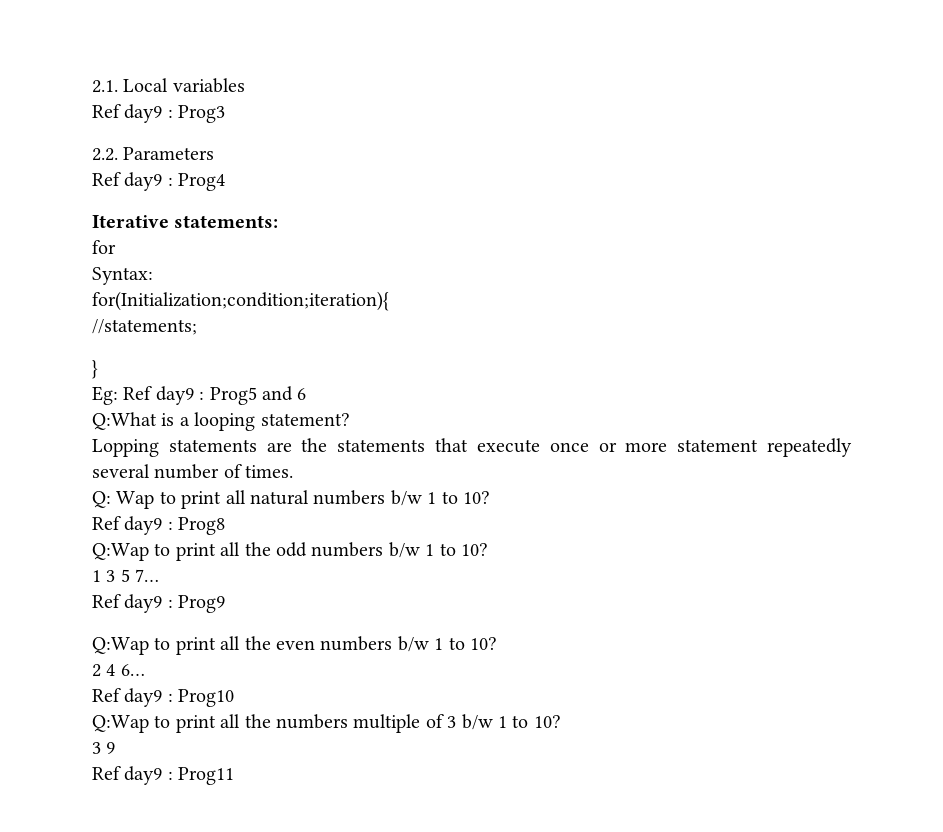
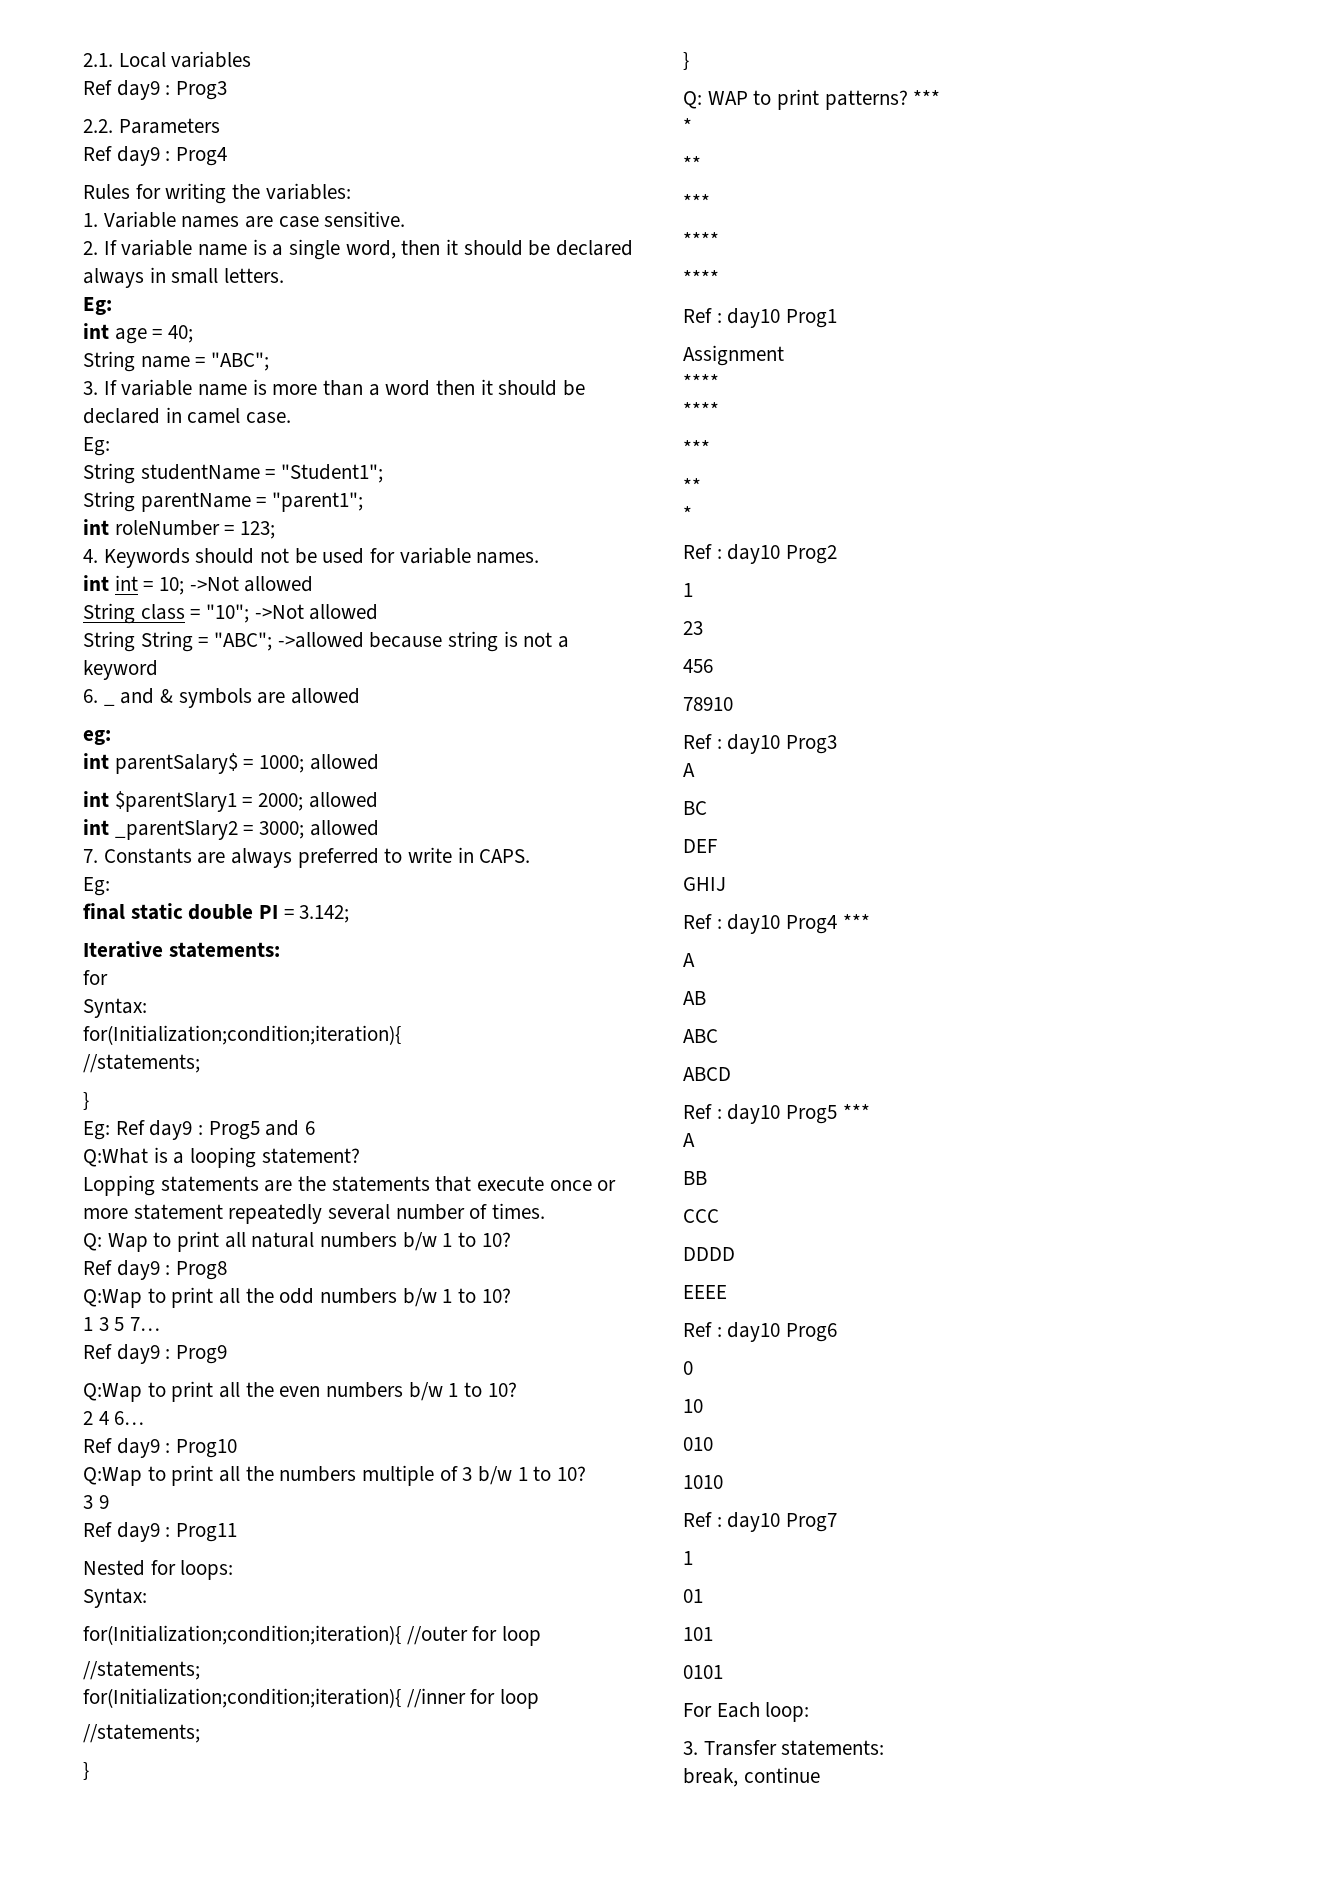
+ Rules for writing the variables:
+ 1. Variable names are case sensitive.
+ 2. If variable name is a single word, then it should be declared always in small letters.
+ Eg:
+ int age = 40;
+ String name = "ABC";
+ 3. If variable name is more than a word then it should be declared in camel case.
+ Eg:
+ String studentName = "Student1";
+ String parentName = "parent1";
+ int roleNumber = 123;
+ 4. Keywords should not be used for variable names.
+ int int = 10; ->Not allowed
+ String class = "10"; ->Not allowed
+ String String = "ABC"; ->allowed because string is not a keyword
+ 6. _ and & symbols are allowed
+ eg:
+ int parentSalary$ = 1000; allowed
+ int $parentSlary1 = 2000; allowed
+ int _parentSlary2 = 3000; allowed
+ 7. Constants are always preferred to write in CAPS.
+ Eg:
+ final static double PI = 3.142;
+ Nested for loops:
+ Syntax:
+ for(Initialization;condition;iteration){ //outer for loop
+ //statements;
+ for(Initialization;condition;iteration){ //inner for loop
+ //statements;
+ }
+ }
+ Q: WAP to print patterns? ***
+ *
+ **
+ ***
+ ****
+ ****
+ Ref : day10 Prog1
+ Assignment
+ ****
+ ****
+ ***
+ **
+ *
+ Ref : day10 Prog2
+ 1
+ 23
+ 456
+ 78910
+ Ref : day10 Prog3
+ A
+ BC
+ DEF
+ GHIJ
+ Ref : day10 Prog4 ***
+ A
+ AB
+ ABC
+ ABCD
+ Ref : day10 Prog5 ***
+ A
+ BB
+ CCC
+ DDDD
+ EEEE
+ Ref : day10 Prog6
+ 0
+ 10
+ 010
+ 1010
+ Ref : day10 Prog7
+ 1
+ 01
+ 101
+ 0101
+ For Each loop:
+ 3. Transfer statements:
+ break, continue

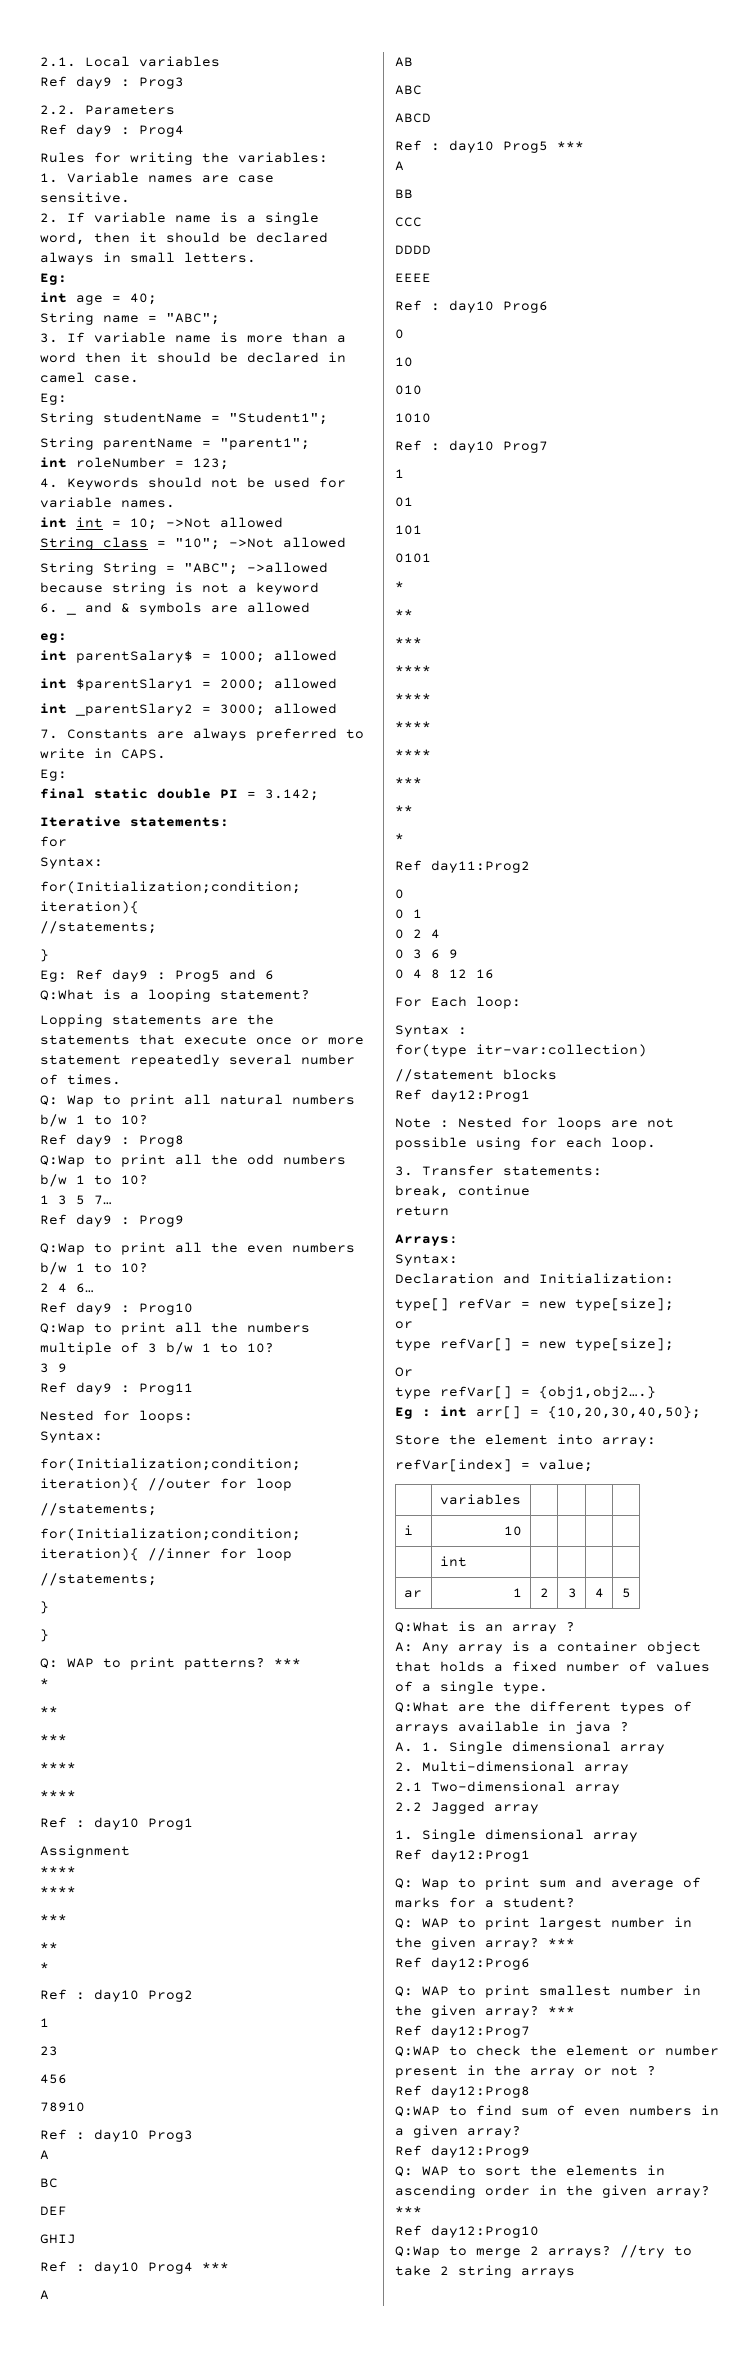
  0101
+ *
+ **
+ ***
+ ****
+ ****
+ ****
+ ****
+ ***
+ **
+ *
+ Ref day11:Prog2
+ 0
+ 0 1
+ 0 2 4
+ 0 3 6 9
+ 0 4 8 12 16
  For Each loop:
+ Syntax :
+ for(type itr-var:collection)
+ //statement blocks
+ Ref day12:Prog1
+ Note : Nested for loops are not possible using for each loop.
+ return
+ Arrays:
+ Syntax:
+ Declaration and Initialization:
+ type[] refVar = new type[size];
+ or
+ type refVar[] = new type[size];
+ Or
+ type refVar[] = {obj1,obj2….}
+ Eg : int arr[] = {10,20,30,40,50};
+ Store the element into array:
+ refVar[index] = value;
+ | variables | | | |
+ i | 10 | | | |
+ | int | | | |
+ ar | 1 | 2 | 3 | 4 | 5
+ Q:What is an array ?
+ A: Any array is a container object that holds a fixed number of values of a single type.
+ Q:What are the different types of arrays available in java ?
+ A. 1. Single dimensional array
+ 2. Multi-dimensional array
+ 2.1 Two-dimensional array
+ 2.2 Jagged array
+ 1. Single dimensional array
+ Ref day12:Prog1
+ Q: Wap to print sum and average of marks for a student?
+ Q: WAP to print largest number in the given array? ***
+ Ref day12:Prog6
+ Q: WAP to print smallest number in the given array? ***
+ Ref day12:Prog7
+ Q:WAP to check the element or number present in the array or not ?
+ Ref day12:Prog8
+ Q:WAP to find sum of even numbers in a given array?
+ Ref day12:Prog9
+ Q: WAP to sort the elements in ascending order in the given array? ***
+ Ref day12:Prog10
+ Q:Wap to merge 2 arrays? //try to take 2 string arrays

